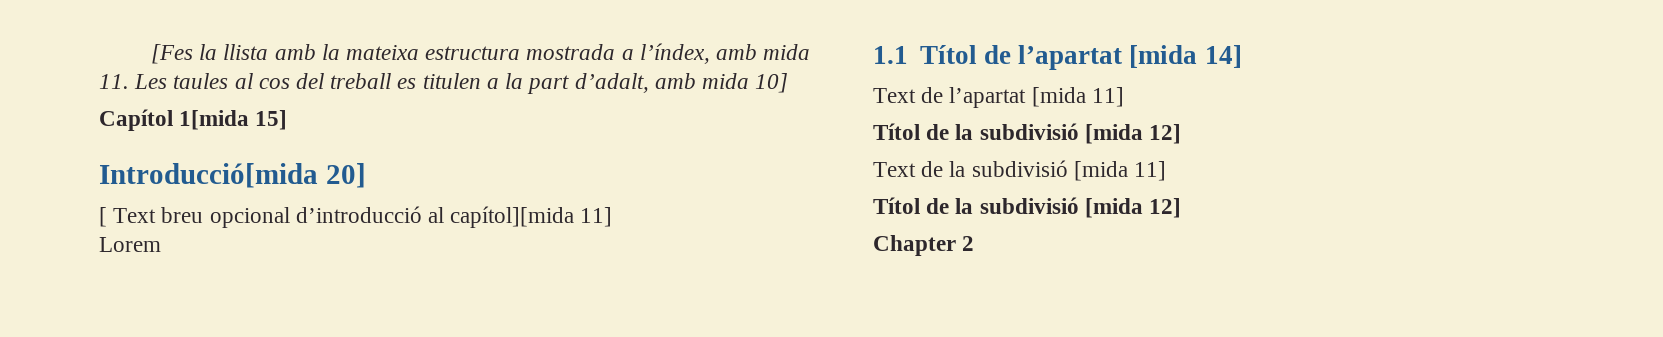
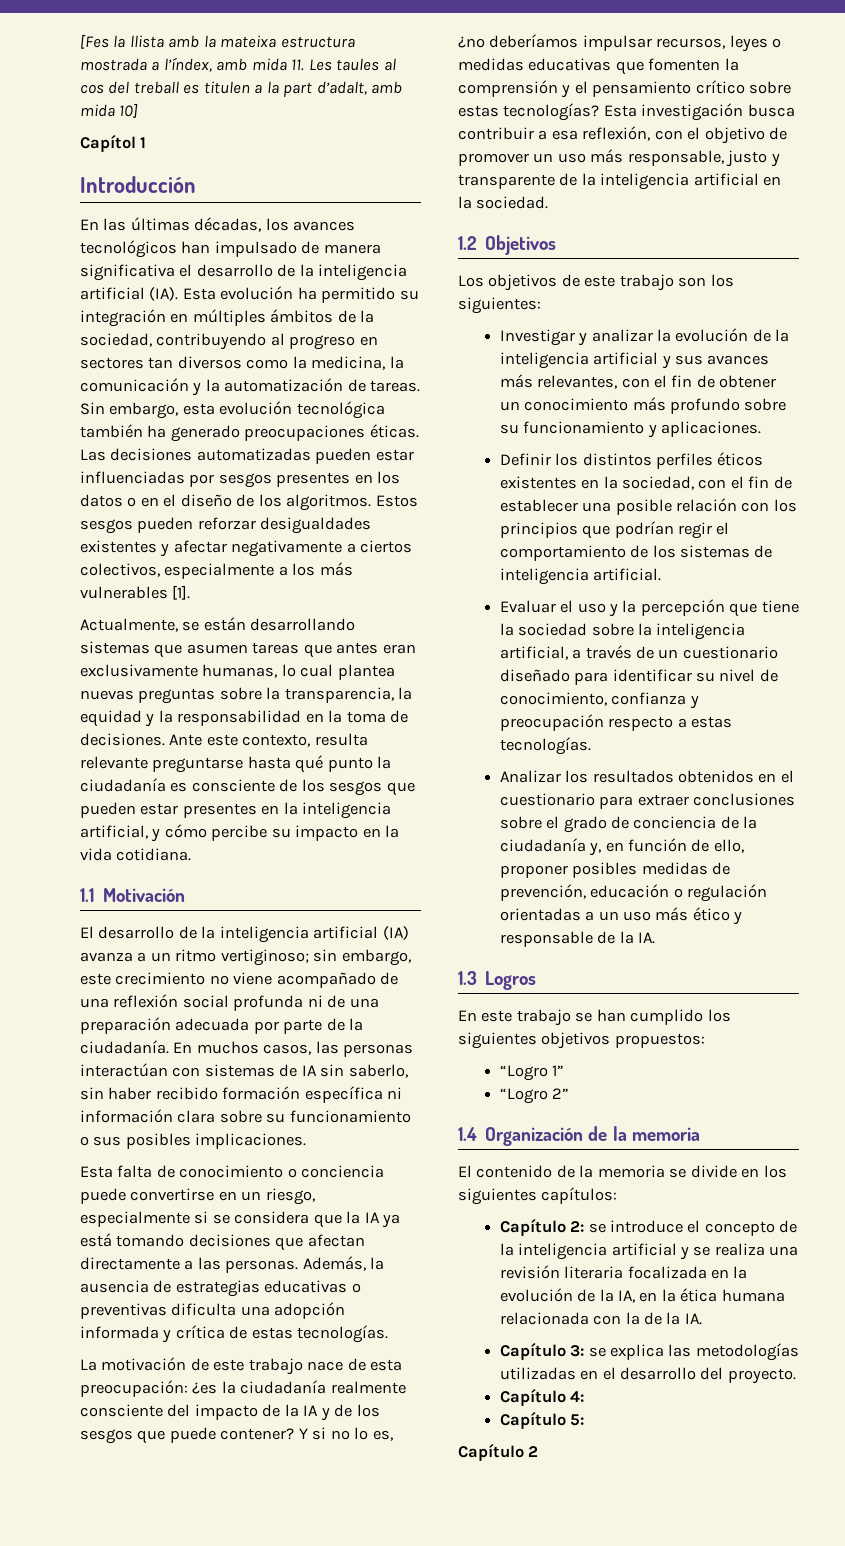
- Capítol 1[mida 15]
- Introducció[mida 20]
- [ Text breu opcional d’introducció al capítol][mida 11]
- Lorem
- 1.1 Títol de l’apartat [mida 14]
- Text de l’apartat [mida 11]
- Títol de la subdivisió [mida 12]
- Text de la subdivisió [mida 11]
- Títol de la subdivisió [mida 12]
- Chapter 2
+ Capítol 1
+ Introducción
+ En las últimas décadas, los avances tecnológicos han impulsado de manera significativa el desarrollo de la inteligencia artificial (IA). Esta evolución ha permitido su integración en múltiples ámbitos de la sociedad, contribuyendo al progreso en sectores tan diversos como la medicina, la comunicación y la automatización de tareas. Sin embargo, esta evolución tecnológica también ha generado preocupaciones éticas. Las decisiones automatizadas pueden estar influenciadas por sesgos presentes en los datos o en el diseño de los algoritmos. Estos sesgos pueden reforzar desigualdades existentes y afectar negativamente a ciertos colectivos, especialmente a los más vulnerables [1].
+ Actualmente, se están desarrollando sistemas que asumen tareas que antes eran exclusivamente humanas, lo cual plantea nuevas preguntas sobre la transparencia, la equidad y la responsabilidad en la toma de decisiones. Ante este contexto, resulta relevante preguntarse hasta qué punto la ciudadanía es consciente de los sesgos que pueden estar presentes en la inteligencia artificial, y cómo percibe su impacto en la vida cotidiana.
+ 1.1 Motivación
+ El desarrollo de la inteligencia artificial (IA) avanza a un ritmo vertiginoso; sin embargo, este crecimiento no viene acompañado de una reflexión social profunda ni de una preparación adecuada por parte de la ciudadanía. En muchos casos, las personas interactúan con sistemas de IA sin saberlo, sin haber recibido formación específica ni información clara sobre su funcionamiento o sus posibles implicaciones.
+ Esta falta de conocimiento o conciencia puede convertirse en un riesgo, especialmente si se considera que la IA ya está tomando decisiones que afectan directamente a las personas. Además, la ausencia de estrategias educativas o preventivas dificulta una adopción informada y crítica de estas tecnologías.
+ La motivación de este trabajo nace de esta preocupación: ¿es la ciudadanía realmente consciente del impacto de la IA y de los sesgos que puede contener? Y si no lo es, ¿no deberíamos impulsar recursos, leyes o medidas educativas que fomenten la comprensión y el pensamiento crítico sobre estas tecnologías? Esta investigación busca contribuir a esa reflexión, con el objetivo de promover un uso más responsable, justo y transparente de la inteligencia artificial en la sociedad.
+ 1.2 Objetivos
+ Los objetivos de este trabajo son los siguientes:
+ Investigar y analizar la evolución de la inteligencia artificial y sus avances más relevantes, con el fin de obtener un conocimiento más profundo sobre su funcionamiento y aplicaciones.
+ Definir los distintos perfiles éticos existentes en la sociedad, con el fin de establecer una posible relación con los principios que podrían regir el comportamiento de los sistemas de inteligencia artificial.
+ Evaluar el uso y la percepción que tiene la sociedad sobre la inteligencia artificial, a través de un cuestionario diseñado para identificar su nivel de conocimiento, confianza y preocupación respecto a estas tecnologías.
+ Analizar los resultados obtenidos en el cuestionario para extraer conclusiones sobre el grado de conciencia de la ciudadanía y, en función de ello, proponer posibles medidas de prevención, educación o regulación orientadas a un uso más ético y responsable de la IA.
+ 1.3 Logros
+ En este trabajo se han cumplido los siguientes objetivos propuestos:
+ “Logro 1”
+ “Logro 2”
+ 1.4 Organización de la memoria
+ El contenido de la memoria se divide en los siguientes capítulos:
+ Capítulo 2: se introduce el concepto de la inteligencia artificial y se realiza una revisión literaria focalizada en la evolución de la IA, en la ética humana relacionada con la de la IA.
+ Capítulo 3: se explica las metodologías utilizadas en el desarrollo del proyecto.
+ Capítulo 4:
+ Capítulo 5:
+ Capítulo 2

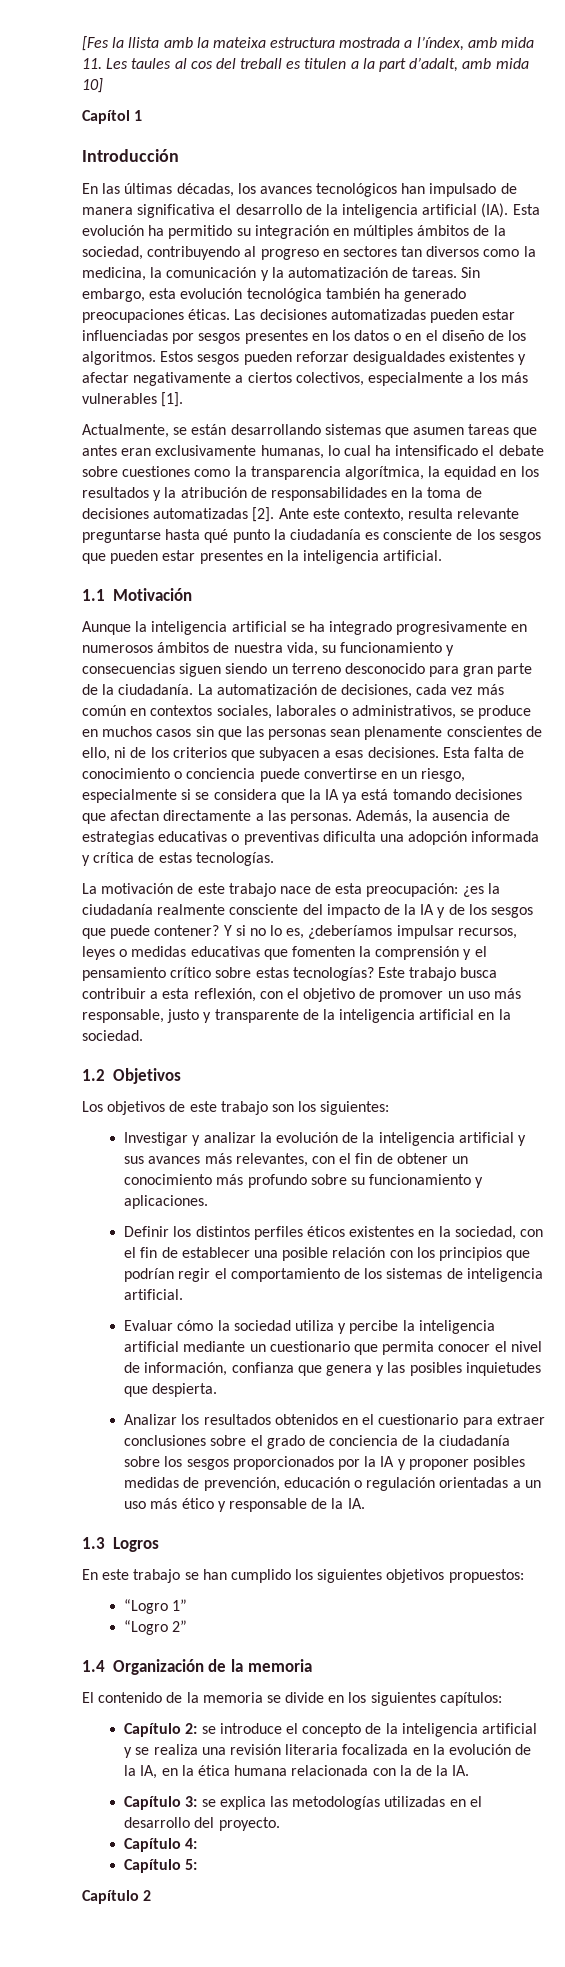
- Actualmente, se están desarrollando sistemas que asumen tareas que antes eran exclusivamente humanas, lo cual plantea nuevas preguntas sobre la transparencia, la equidad y la responsabilidad en la toma de decisiones.
+ Actualmente, se están desarrollando sistemas que asumen tareas que antes eran exclusivamente humanas, lo cual ha intensificado el debate sobre cuestiones como la transparencia algorítmica, la equidad en los resultados y la atribución de responsabilidades en la toma de decisiones automatizadas [2].
- Ante este contexto, resulta relevante preguntarse hasta qué punto la ciudadanía es consciente de los sesgos que pueden estar presentes en la inteligencia artificial, y cómo percibe su impacto en la vida cotidiana.
+ Ante este contexto, resulta relevante preguntarse hasta qué punto la ciudadanía es consciente de los sesgos que pueden estar presentes en la inteligencia artificial.
  1.1 Motivación
- El desarrollo de la inteligencia artificial (IA) avanza a un ritmo vertiginoso; sin embargo, este crecimiento no viene acompañado de una reflexión social profunda ni de una preparación adecuada por parte de la ciudadanía. En muchos casos, las personas interactúan con sistemas de IA sin saberlo, sin haber recibido formación específica ni información clara sobre su funcionamiento o sus posibles implicaciones.
- Esta falta de conocimiento o conciencia puede convertirse en un riesgo, especialmente si se considera que la IA ya está tomando decisiones que afectan directamente a las personas.
+ Aunque la inteligencia artificial se ha integrado progresivamente en numerosos ámbitos de nuestra vida, su funcionamiento y consecuencias siguen siendo un terreno desconocido para gran parte de la ciudadanía. La automatización de decisiones, cada vez más común en contextos sociales, laborales o administrativos, se produce en muchos casos sin que las personas sean plenamente conscientes de ello, ni de los criterios que subyacen a esas decisiones. Esta falta de conocimiento o conciencia puede convertirse en un riesgo, especialmente si se considera que la IA ya está tomando decisiones que afectan directamente a las personas.
- Y si no lo es, ¿no deberíamos impulsar recursos, leyes o medidas educativas que fomenten la comprensión y el pensamiento crítico sobre estas tecnologías?
+ Y si no lo es, ¿deberíamos impulsar recursos, leyes o medidas educativas que fomenten la comprensión y el pensamiento crítico sobre estas tecnologías?
- Esta investigación busca contribuir a esa reflexión, con el objetivo de promover un uso más responsable, justo y transparente de la inteligencia artificial en la sociedad.
+ Este trabajo busca contribuir a esta reflexión, con el objetivo de promover un uso más responsable, justo y transparente de la inteligencia artificial en la sociedad.
- Evaluar el uso y la percepción que tiene la sociedad sobre la inteligencia artificial, a través de un cuestionario diseñado para identificar su nivel de conocimiento, confianza y preocupación respecto a estas tecnologías.
+ Evaluar cómo la sociedad utiliza y percibe la inteligencia artificial mediante un cuestionario que permita conocer el nivel de información, confianza que genera y las posibles inquietudes que despierta.
- Analizar los resultados obtenidos en el cuestionario para extraer conclusiones sobre el grado de conciencia de la ciudadanía y, en función de ello, proponer posibles medidas de prevención, educación o regulación orientadas a un uso más ético y responsable de la IA.
+ Analizar los resultados obtenidos en el cuestionario para extraer conclusiones sobre el grado de conciencia de la ciudadanía sobre los sesgos proporcionados por la IA y proponer posibles medidas de prevención, educación o regulación orientadas a un uso más ético y responsable de la IA.

